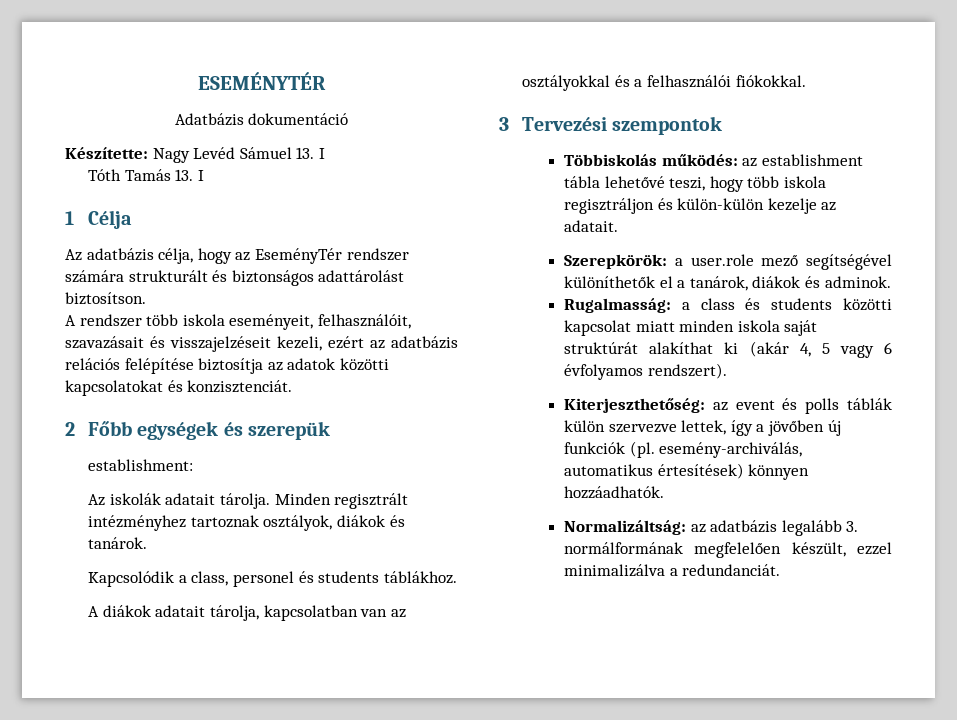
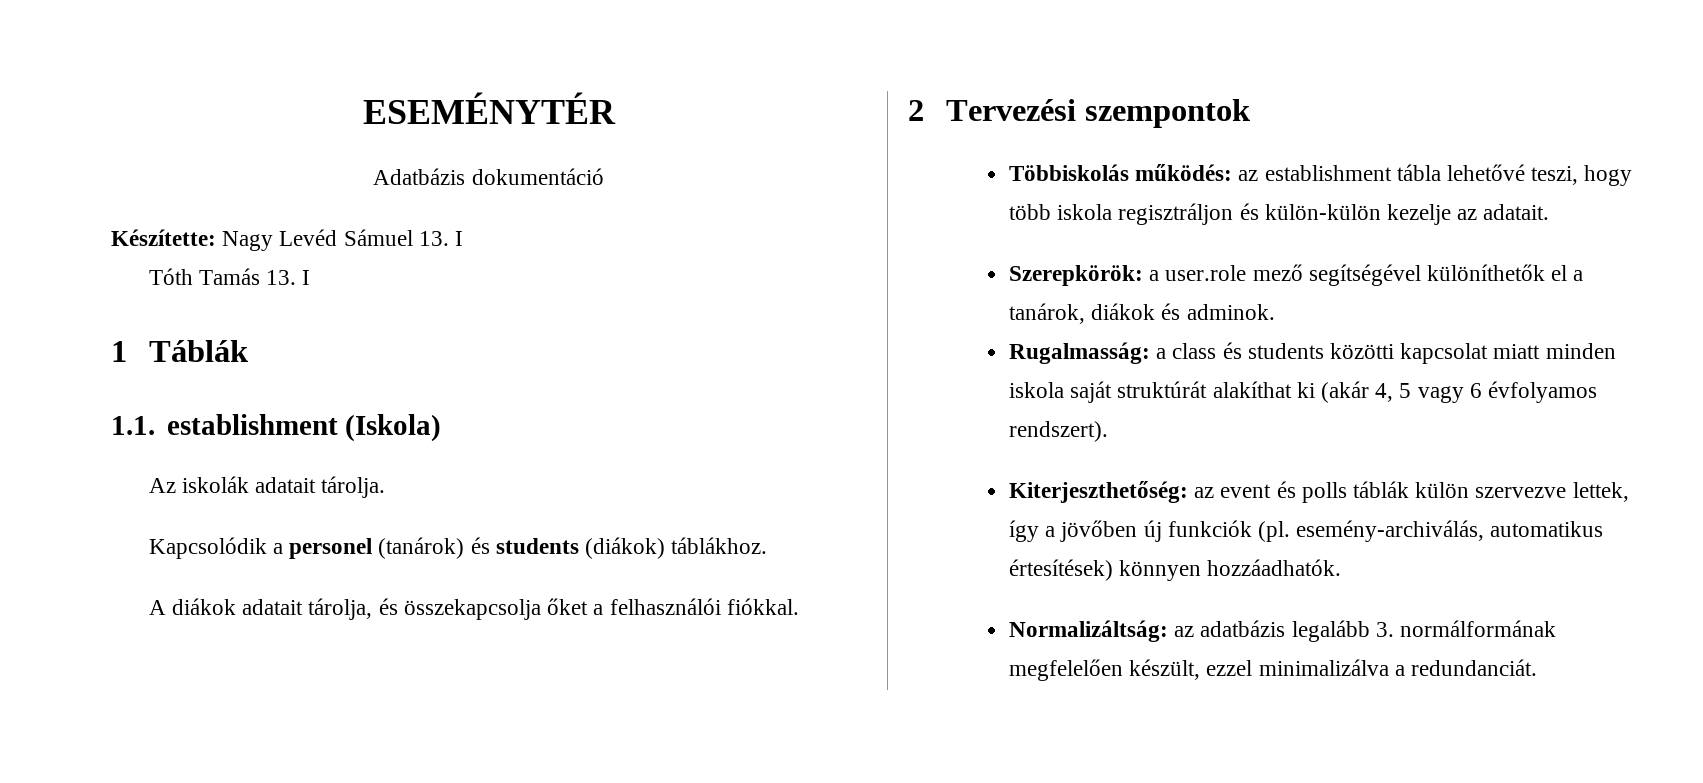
- 1 Célja
- Az adatbázis célja, hogy az EseményTér rendszer számára strukturált és biztonságos adattárolást biztosítson.
- A rendszer több iskola eseményeit, felhasználóit, szavazásait és visszajelzéseit kezeli, ezért az adatbázis relációs felépítése biztosítja az adatok közötti kapcsolatokat és konzisztenciát.
- 2 Főbb egységek és szerepük
- establishment:
- Az iskolák adatait tárolja. Minden regisztrált intézményhez tartoznak osztályok, diákok és tanárok.
+ 1 Táblák
+ 1.1. establishment (Iskola)
+ Az iskolák adatait tárolja.
- Kapcsolódik a class, personel és students táblákhoz.
+ Kapcsolódik a personel (tanárok) és students (diákok) táblákhoz.
- A diákok adatait tárolja, kapcsolatban van az osztályokkal és a felhasználói fiókokkal.
- 3 Tervezési szempontok
+ A diákok adatait tárolja, és összekapcsolja őket a felhasználói fiókkal.
+ 2 Tervezési szempontok

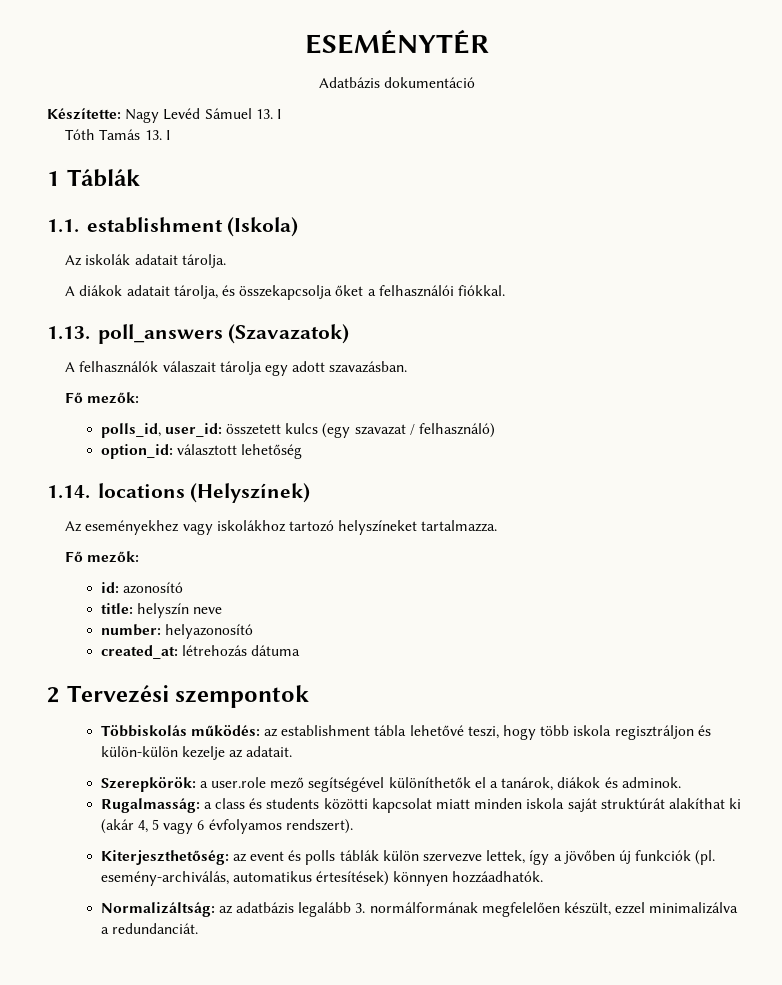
- Kapcsolódik a personel (tanárok) és students (diákok) táblákhoz.
+ 1.13. poll_answers (Szavazatok)
+ A felhasználók válaszait tárolja egy adott szavazásban.
+ Fő mezők:
+ polls_id, user_id: összetett kulcs (egy szavazat / felhasználó)
+ option_id: választott lehetőség
+ 1.14. locations (Helyszínek)
+ Az eseményekhez vagy iskolákhoz tartozó helyszíneket tartalmazza.
+ Fő mezők:
+ id: azonosító
+ title: helyszín neve
+ number: helyazonosító
+ created_at: létrehozás dátuma

